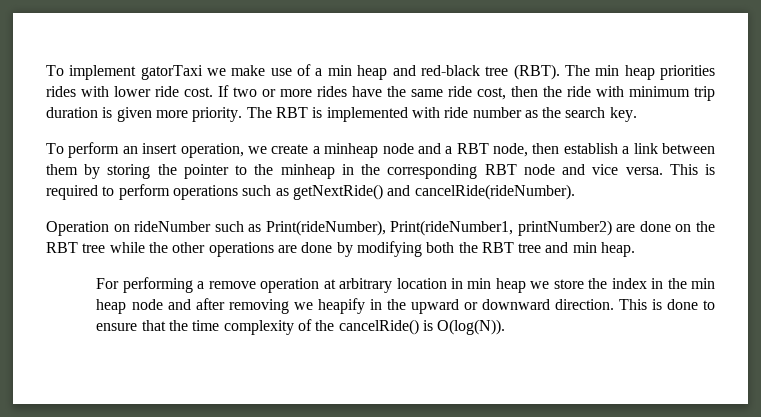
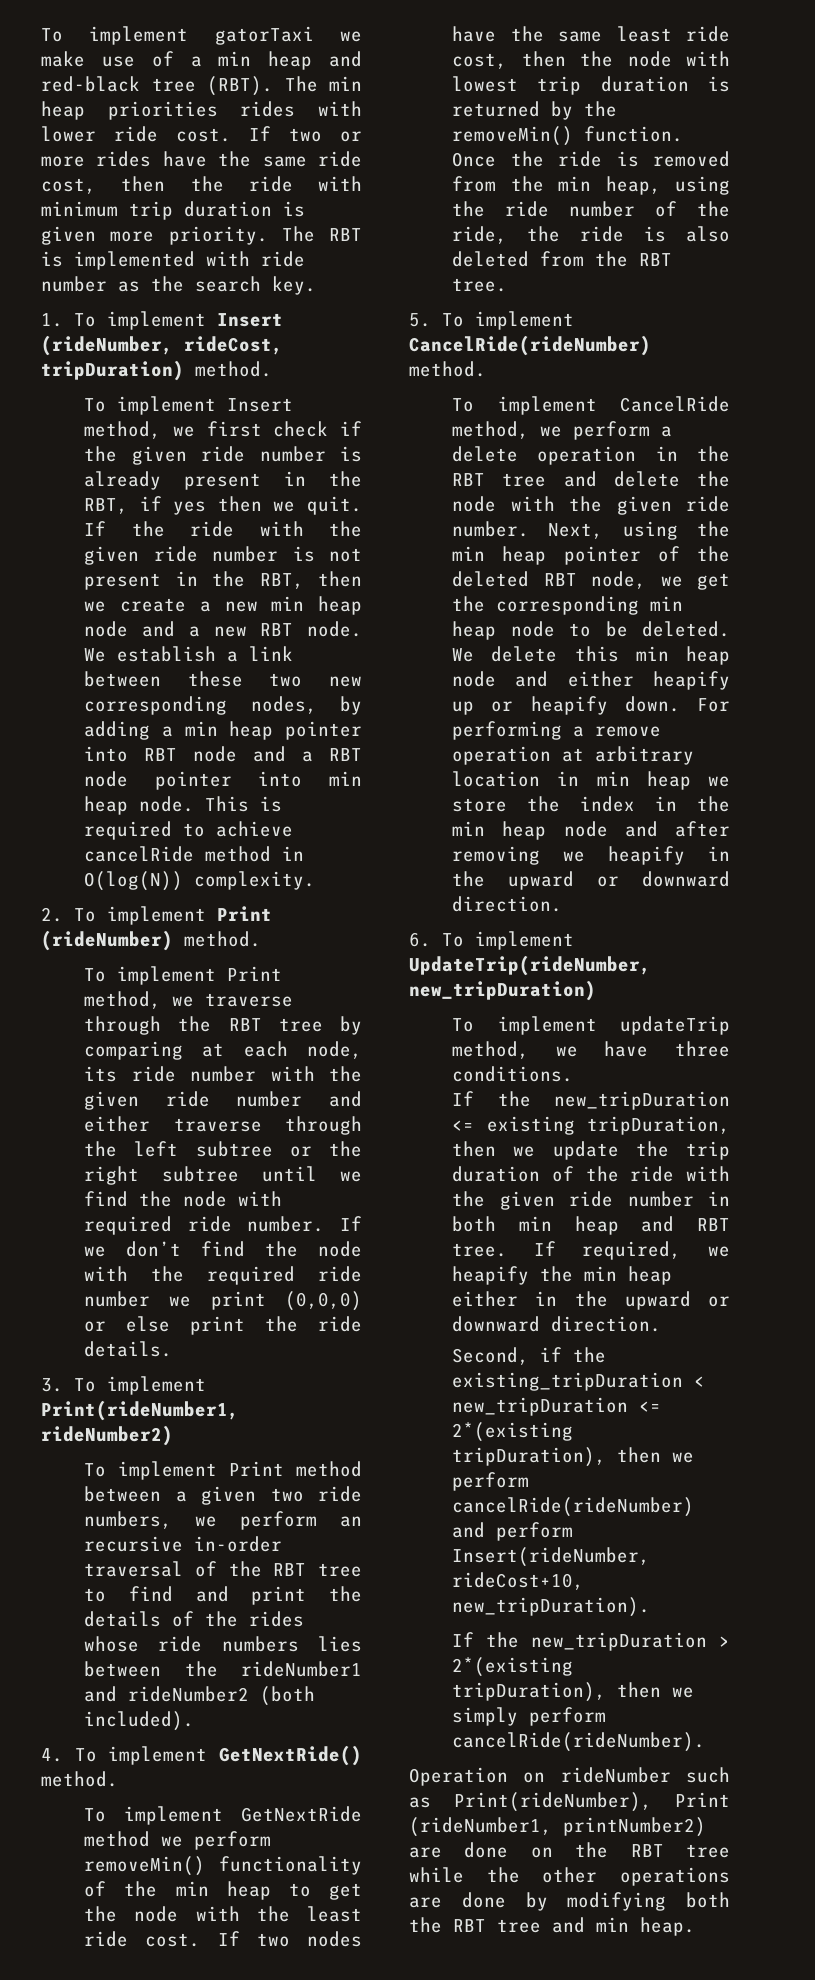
- To perform an insert operation, we create a minheap node and a RBT node, then establish a link between them by storing the pointer to the minheap in the corresponding RBT node and vice versa. This is required to perform operations such as getNextRide() and cancelRide(rideNumber).
- Operation on rideNumber such as Print(rideNumber), Print(rideNumber1, printNumber2) are done on the RBT tree while the other operations are done by modifying both the RBT tree and min heap.
- For performing a remove operation at arbitrary location in min heap we store the index in the min heap node and after removing we heapify in the upward or downward direction. This is done to ensure that the time complexity of the cancelRide() is O(log(N)).
+ 1. To implement Insert (rideNumber, rideCost, tripDuration) method.
+ To implement Insert method, we first check if the given ride number is already present in the RBT, if yes then we quit. If the ride with the given ride number is not present in the RBT, then we create a new min heap node and a new RBT node. We establish a link between these two new corresponding nodes, by adding a min heap pointer into RBT node and a RBT node pointer into min heap node. This is required to achieve cancelRide method in O(log(N)) complexity.
+ 2. To implement Print (rideNumber) method.
+ To implement Print method, we traverse through the RBT tree by comparing at each node, its ride number with the given ride number and either traverse through the left subtree or the right subtree until we find the node with required ride number. If we don’t find the node with the required ride number we print (0,0,0) or else print the ride details.
+ 3. To implement Print(rideNumber1, rideNumber2)
+ To implement Print method between a given two ride numbers, we perform an recursive in-order traversal of the RBT tree to find and print the details of the rides whose ride numbers lies between the rideNumber1 and rideNumber2 (both included).
+ 4. To implement GetNextRide() method.
+ To implement GetNextRide method we perform removeMin() functionality of the min heap to get the node with the least ride cost. If two nodes have the same least ride cost, then the node with lowest trip duration is returned by the removeMin() function. Once the ride is removed from the min heap, using the ride number of the ride, the ride is also deleted from the RBT tree.
+ 5. To implement CancelRide(rideNumber) method.
+ To implement CancelRide method, we perform a delete operation in the RBT tree and delete the node with the given ride number. Next, using the min heap pointer of the deleted RBT node, we get the corresponding min heap node to be deleted. We delete this min heap node and either heapify up or heapify down. For performing a remove operation at arbitrary location in min heap we store the index in the min heap node and after removing we heapify in the upward or downward direction.
+ 6. To implement UpdateTrip(rideNumber, new_tripDuration)
+ To implement updateTrip method, we have three conditions.
+ If the new_tripDuration <= existing tripDuration, then we update the trip duration of the ride with the given ride number in both min heap and RBT tree. If required, we heapify the min heap either in the upward or downward direction.
+ Second, if the existing_tripDuration < new_tripDuration <= 2*(existing tripDuration), then we perform cancelRide(rideNumber) and perform Insert(rideNumber, rideCost+10, new_tripDuration).
+ If the new_tripDuration > 2*(existing tripDuration), then we simply perform cancelRide(rideNumber).
+ Operation on rideNumber such as Print(rideNumber), Print (rideNumber1, printNumber2) are done on the RBT tree while the other operations are done by modifying both the RBT tree and min heap.

